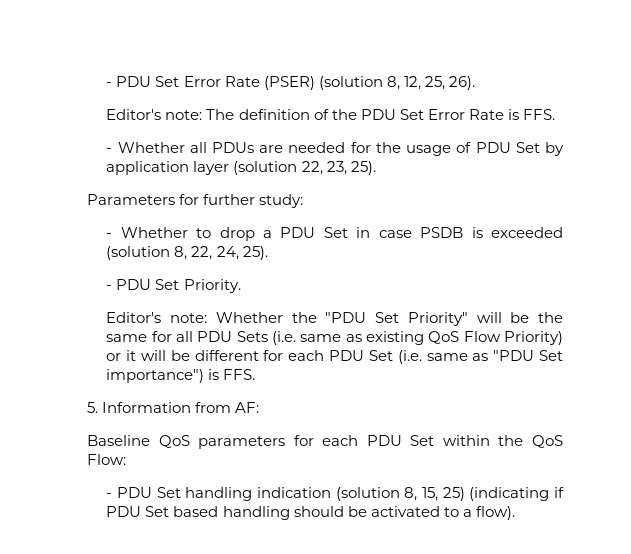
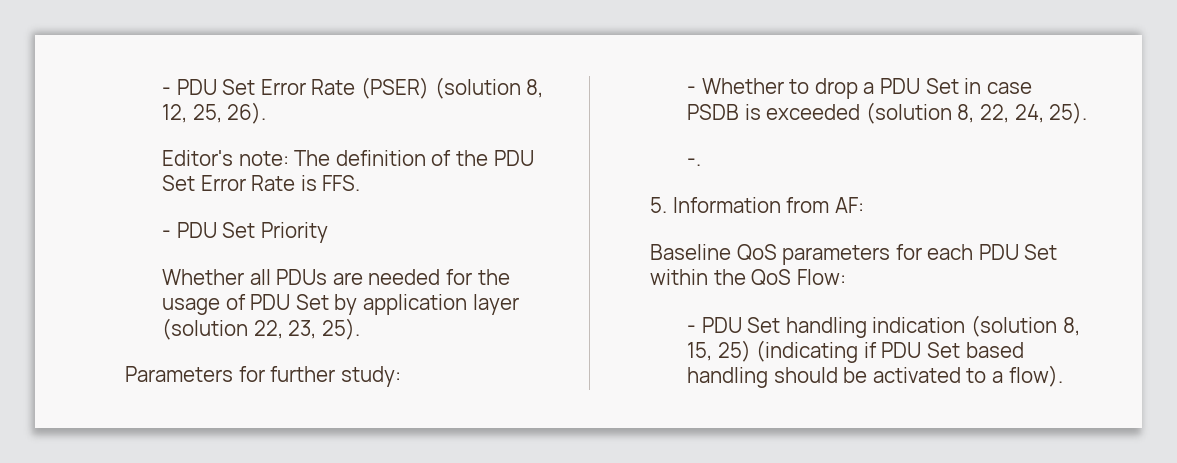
- - Whether all PDUs are needed for the usage of PDU Set by application layer (solution 22, 23, 25).
+ - PDU Set Priority
+ Whether all PDUs are needed for the usage of PDU Set by application layer (solution 22, 23, 25).
- - PDU Set Priority.
- Editor's note: Whether the "PDU Set Priority" will be the same for all PDU Sets (i.e. same as existing QoS Flow Priority) or it will be different for each PDU Set (i.e. same as "PDU Set importance") is FFS.
+ -.

